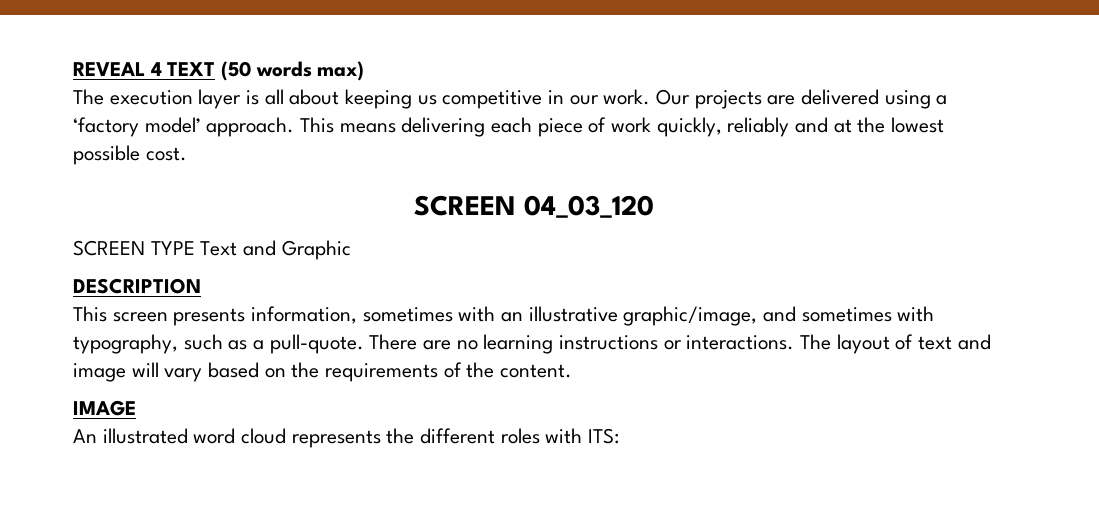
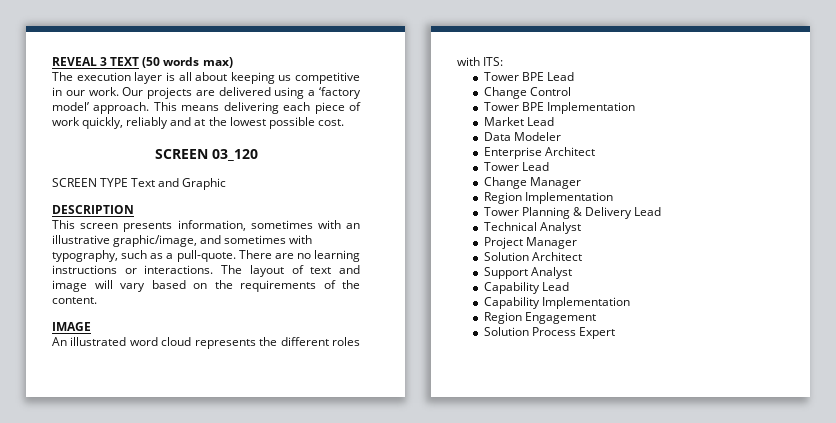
- REVEAL 4 TEXT (50 words max)
+ REVEAL 3 TEXT (50 words max)
- SCREEN 04_03_120
+ SCREEN 03_120
+ Tower BPE Lead
+ Change Control
+ Tower BPE Implementation
+ Market Lead
+ Data Modeler
+ Enterprise Architect
+ Tower Lead
+ Change Manager
+ Region Implementation
+ Tower Planning & Delivery Lead
+ Technical Analyst
+ Project Manager
+ Solution Architect
+ Support Analyst
+ Capability Lead
+ Capability Implementation
+ Region Engagement
+ Solution Process Expert

